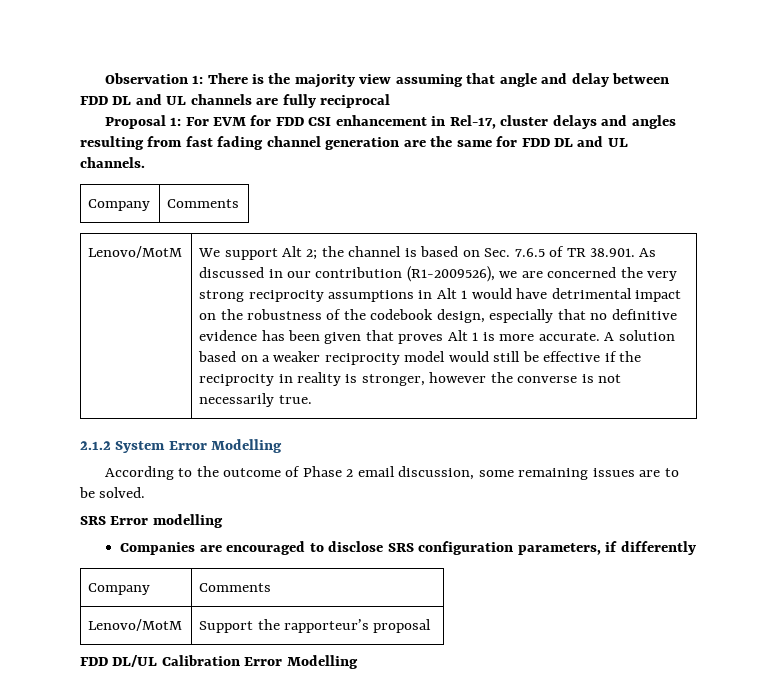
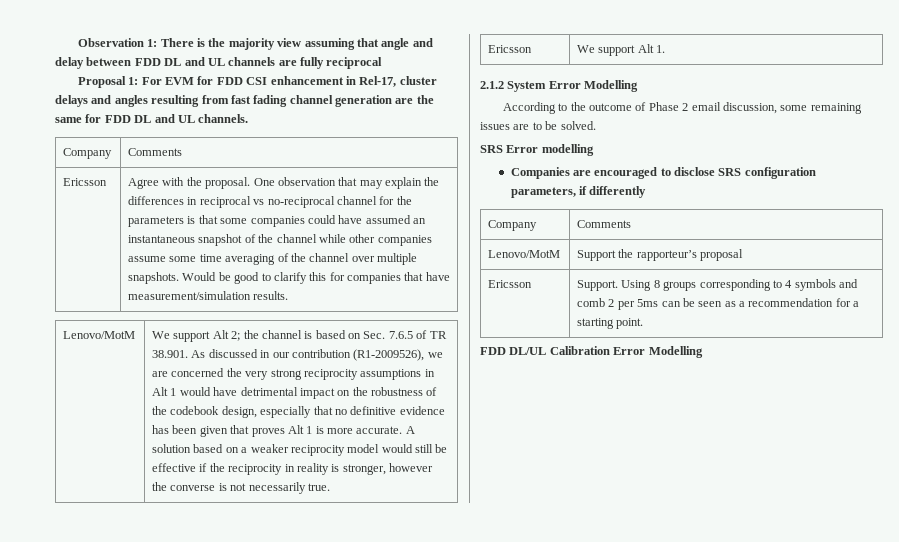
+ Ericsson | Agree with the proposal. One observation that may explain the differences in reciprocal vs no-reciprocal channel for the parameters is that some companies could have assumed an instantaneous snapshot of the channel while other companies assume some time averaging of the channel over multiple snapshots. Would be good to clarify this for companies that have measurement/simulation results.
+ Ericsson | We support Alt 1.
+ Ericsson | Support. Using 8 groups corresponding to 4 symbols and comb 2 per 5ms can be seen as a recommendation for a starting point.

